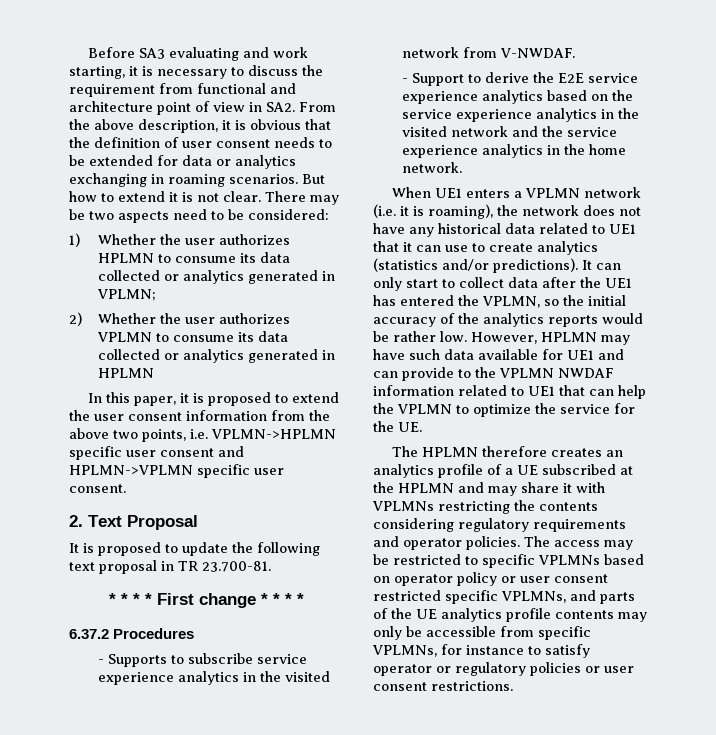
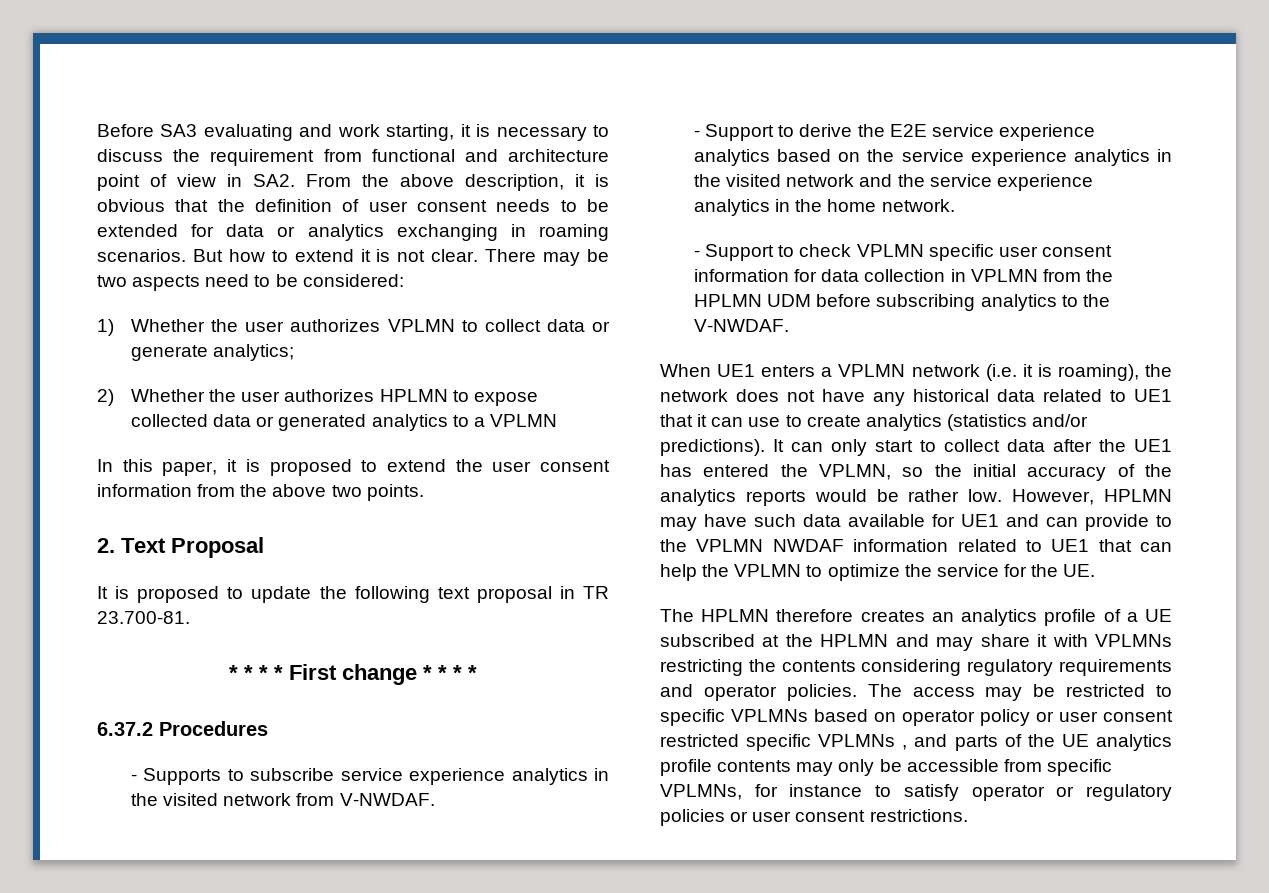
- 1) Whether the user authorizes HPLMN to consume its data collected or analytics generated in VPLMN;
+ 1) Whether the user authorizes VPLMN to collect data or generate analytics;
- 2) Whether the user authorizes VPLMN to consume its data collected or analytics generated in HPLMN
+ 2) Whether the user authorizes HPLMN to expose collected data or generated analytics to a VPLMN
- In this paper, it is proposed to extend the user consent information from the above two points, i.e. VPLMN->HPLMN specific user consent and HPLMN->VPLMN specific user consent.
+ In this paper, it is proposed to extend the user consent information from the above two points.
+ - Support to check VPLMN specific user consent information for data collection in VPLMN from the HPLMN UDM before subscribing analytics to the V-NWDAF.
- The access may be restricted to specific VPLMNs based on operator policy or user consent restricted specific VPLMNs, and parts of the UE analytics profile contents may only be accessible from specific VPLMNs, for instance to satisfy operator or regulatory policies or user consent restrictions.
+ The access may be restricted to specific VPLMNs based on operator policy or user consent restricted specific VPLMNs , and parts of the UE analytics profile contents may only be accessible from specific VPLMNs, for instance to satisfy operator or regulatory policies or user consent restrictions.

